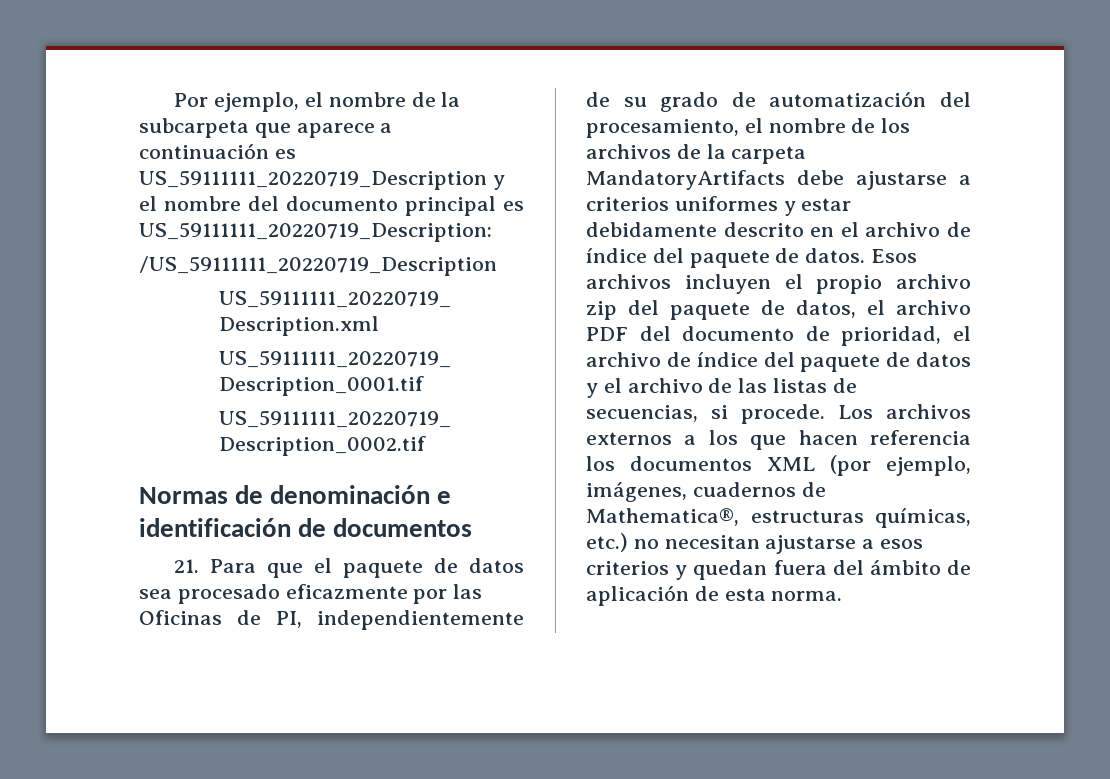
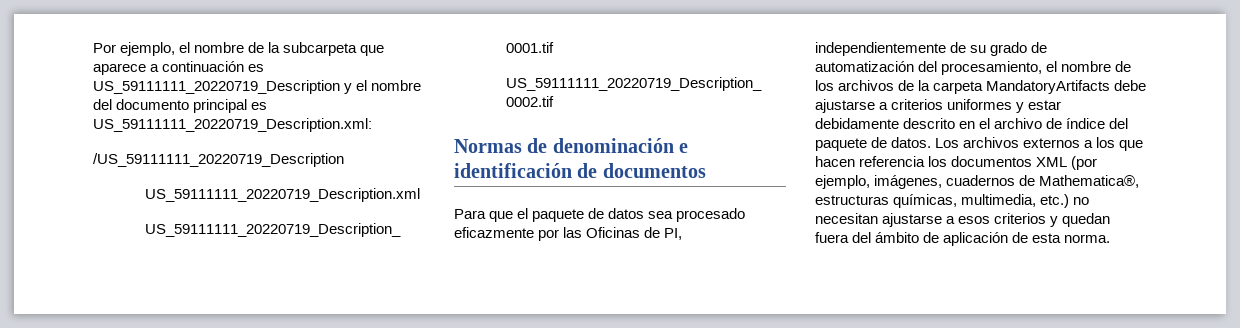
- Por ejemplo, el nombre de la subcarpeta que aparece a continuación es US_59111111_20220719_Description y el nombre del documento principal es US_59111111_20220719_Description:
+ Por ejemplo, el nombre de la subcarpeta que aparece a continuación es US_59111111_20220719_Description y el nombre del documento principal es US_59111111_20220719_Description.xml:
- 21. Para que el paquete de datos sea procesado eficazmente por las Oficinas de PI, independientemente de su grado de automatización del procesamiento, el nombre de los archivos de la carpeta MandatoryArtifacts debe ajustarse a criterios uniformes y estar debidamente descrito en el archivo de índice del paquete de datos.
+ Para que el paquete de datos sea procesado eficazmente por las Oficinas de PI, independientemente de su grado de automatización del procesamiento, el nombre de los archivos de la carpeta MandatoryArtifacts debe ajustarse a criterios uniformes y estar debidamente descrito en el archivo de índice del paquete de datos.
- Esos archivos incluyen el propio archivo zip del paquete de datos, el archivo PDF del documento de prioridad, el archivo de índice del paquete de datos y el archivo de las listas de secuencias, si procede.
- Los archivos externos a los que hacen referencia los documentos XML (por ejemplo, imágenes, cuadernos de Mathematica®, estructuras químicas, etc.) no necesitan ajustarse a esos criterios y quedan fuera del ámbito de aplicación de esta norma.
+ Los archivos externos a los que hacen referencia los documentos XML (por ejemplo, imágenes, cuadernos de Mathematica®, estructuras químicas, multimedia, etc.) no necesitan ajustarse a esos criterios y quedan fuera del ámbito de aplicación de esta norma.

